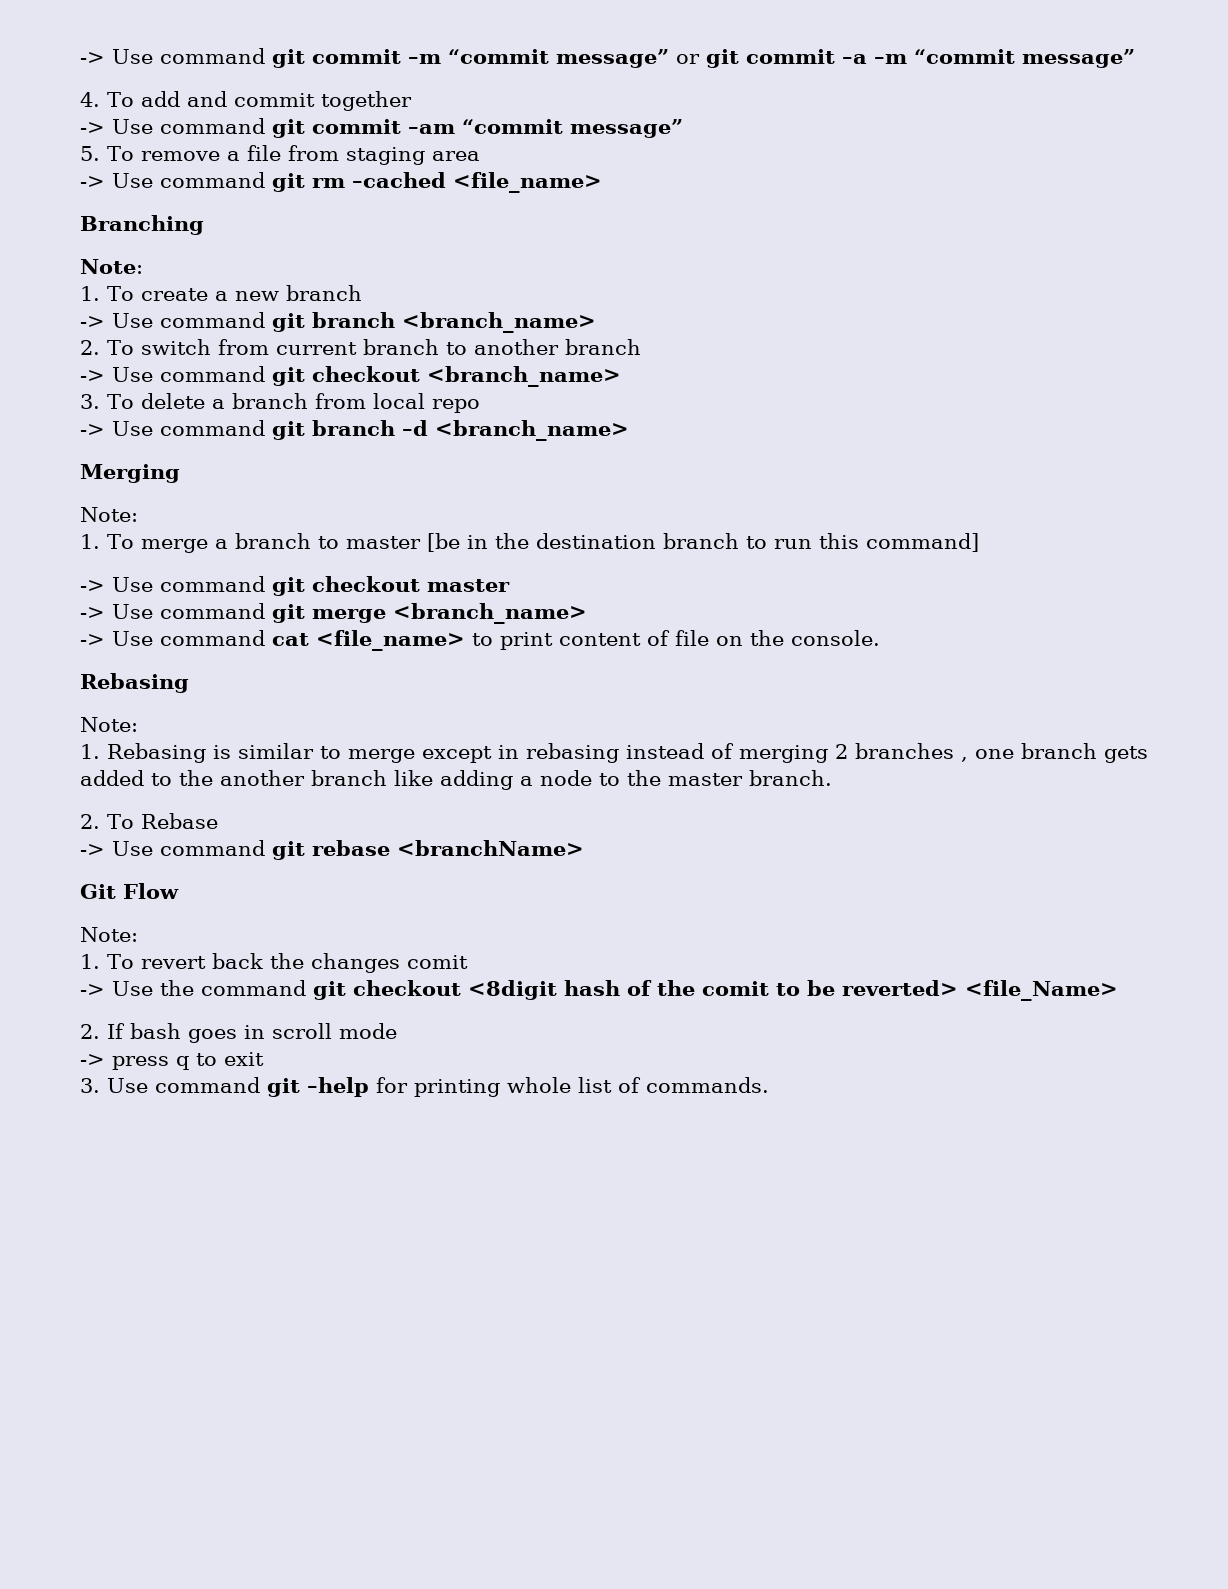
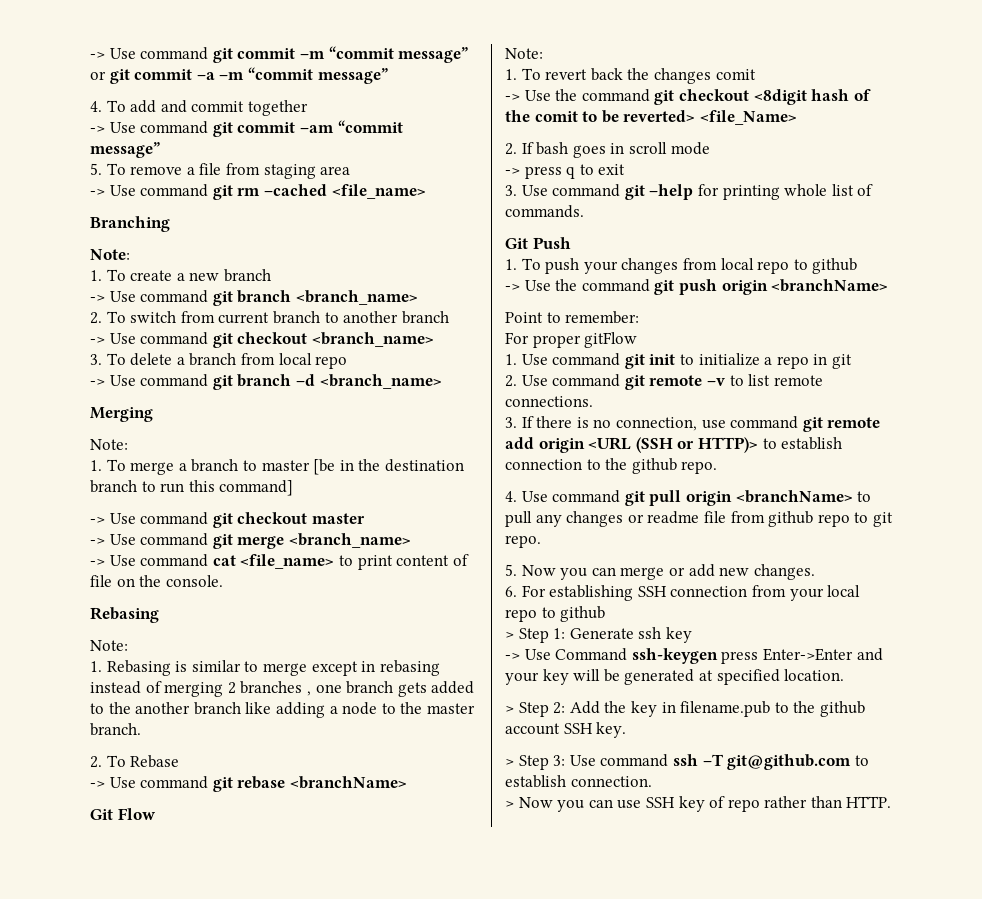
+ Git Push
+ 1. To push your changes from local repo to github
+ -> Use the command git push origin <branchName>
+ Point to remember:
+ For proper gitFlow
+ 1. Use command git init to initialize a repo in git
+ 2. Use command git remote –v to list remote connections.
+ 3. If there is no connection, use command git remote add origin <URL (SSH or HTTP)> to establish connection to the github repo.
+ 4. Use command git pull origin <branchName> to pull any changes or readme file from github repo to git repo.
+ 5. Now you can merge or add new changes.
+ 6. For establishing SSH connection from your local repo to github
+ > Step 1: Generate ssh key
+ -> Use Command ssh-keygen press Enter->Enter and your key will be generated at specified location.
+ > Step 2: Add the key in filename.pub to the github account SSH key.
+ > Step 3: Use command ssh –T git@github.com to establish connection.
+ > Now you can use SSH key of repo rather than HTTP.

